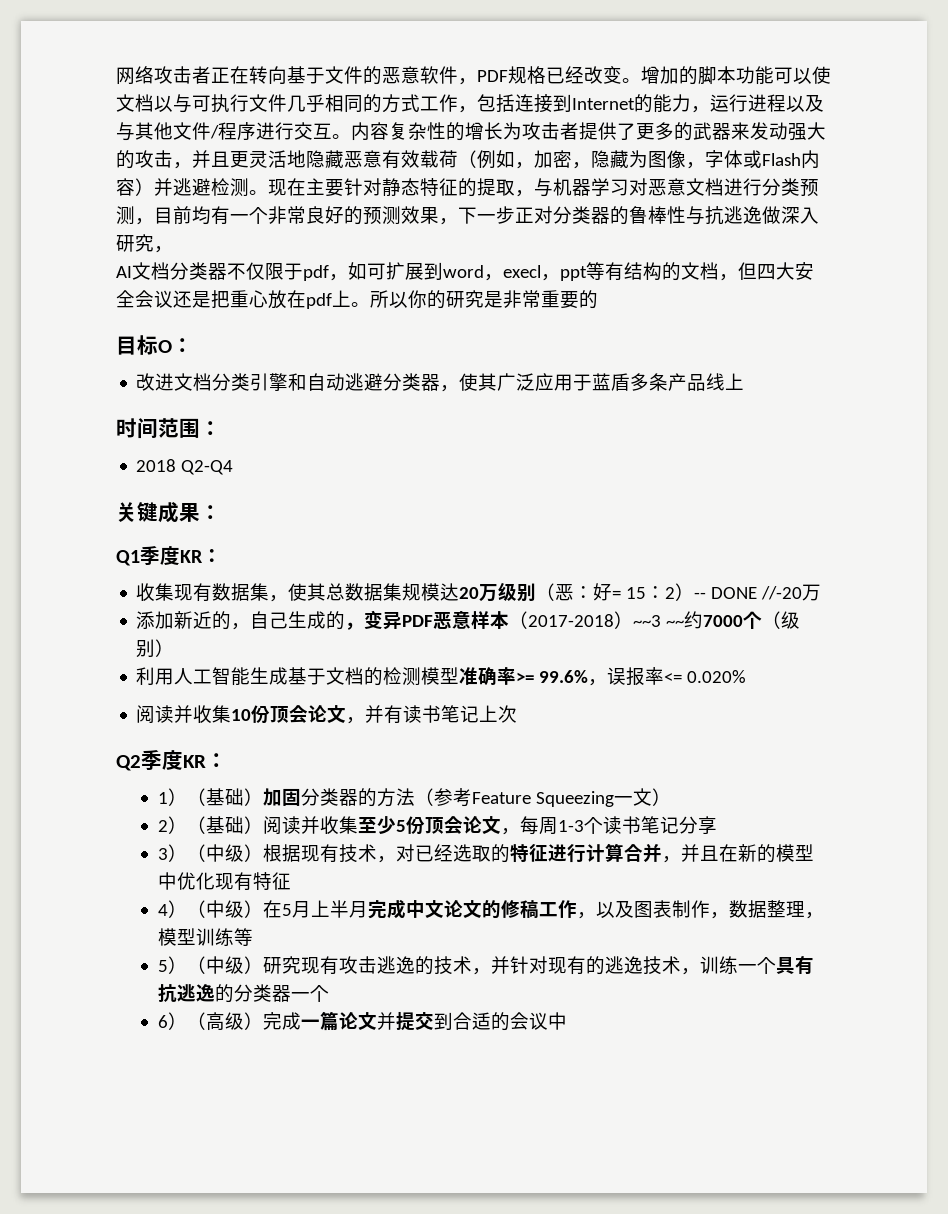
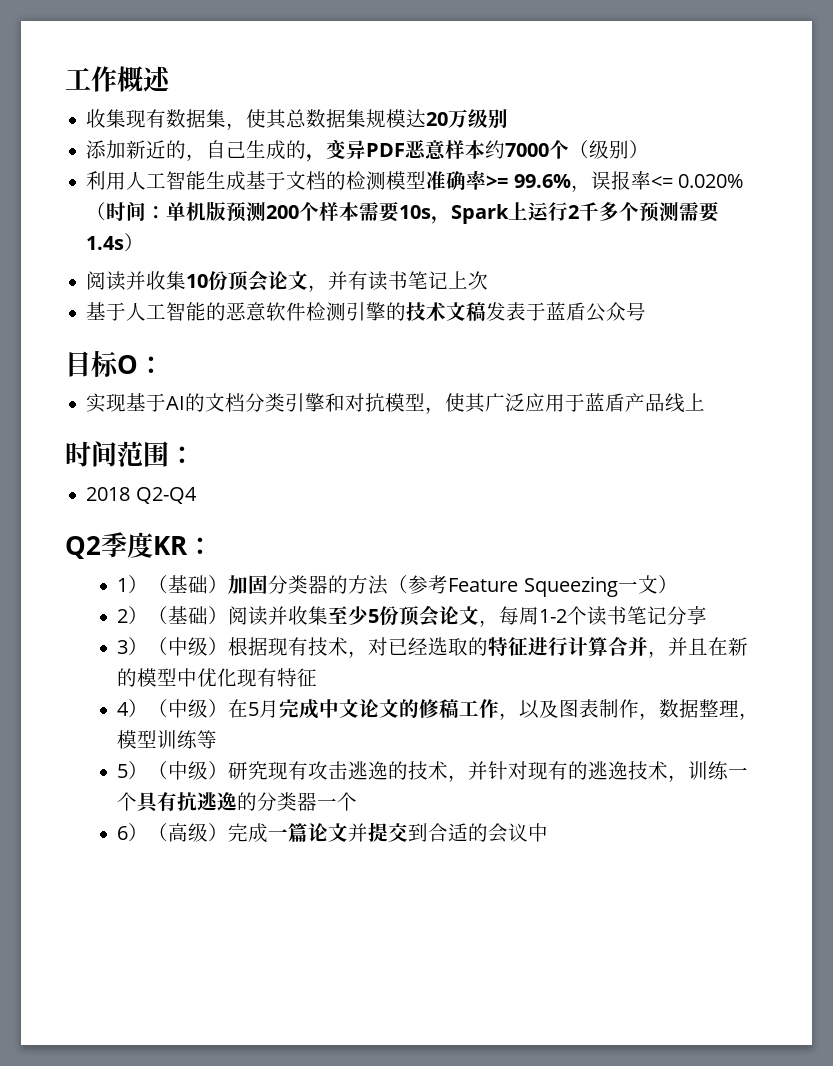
- 网络攻击者正在转向基于文件的恶意软件，PDF规格已经改变。增加的脚本功能可以使文档以与可执行文件几乎相同的方式工作，包括连接到Internet的能力，运行进程以及与其他文件/程序进行交互。内容复杂性的增长为攻击者提供了更多的武器来发动强大的攻击，并且更灵活地隐藏恶意有效载荷（例如，加密，隐藏为图像，字体或Flash内容）并逃避检测。现在主要针对静态特征的提取，与机器学习对恶意文档进行分类预测，目前均有一个非常良好的预测效果，下一步正对分类器的鲁棒性与抗逃逸做深入研究，
- AI文档分类器不仅限于pdf，如可扩展到word，execl，ppt等有结构的文档，但四大安全会议还是把重心放在pdf上。所以你的研究是非常重要的
- 目标O：
- 改进文档分类引擎和自动逃避分类器，使其广泛应用于蓝盾多条产品线上
- 时间范围：
- 2018 Q2-Q4
- 关键成果：
- Q1季度KR：
+ 工作概述
- 收集现有数据集，使其总数据集规模达20万级别（恶：好= 15：2）-- DONE //-20万
+ 收集现有数据集，使其总数据集规模达20万级别
- 添加新近的，自己生成的，变异PDF恶意样本（2017-2018）~~3 ~~约7000个（级别）
+ 添加新近的，自己生成的，变异PDF恶意样本约7000个（级别）
- 利用人工智能生成基于文档的检测模型准确率>= 99.6%，误报率<= 0.020%
+ 利用人工智能生成基于文档的检测模型准确率>= 99.6%，误报率<= 0.020%（时间：单机版预测200个样本需要10s，Spark上运行2千多个预测需要1.4s）
+ 基于人工智能的恶意软件检测引擎的技术文稿发表于蓝盾公众号
+ 目标O：
+ 实现基于AI的文档分类引擎和对抗模型，使其广泛应用于蓝盾产品线上
+ 时间范围：
+ 2018 Q2-Q4
- 2）（基础）阅读并收集至少5份顶会论文，每周1-3个读书笔记分享
+ 2）（基础）阅读并收集至少5份顶会论文，每周1-2个读书笔记分享
- 4）（中级）在5月上半月完成中文论文的修稿工作，以及图表制作，数据整理，模型训练等
+ 4）（中级）在5月完成中文论文的修稿工作，以及图表制作，数据整理，模型训练等

